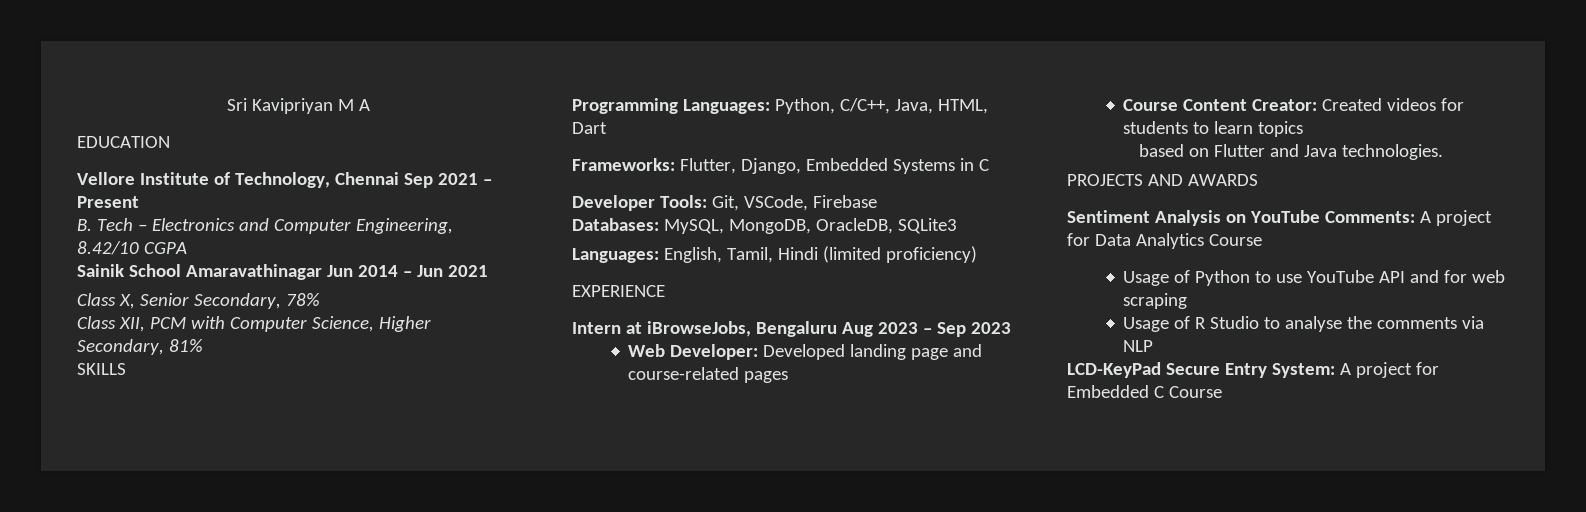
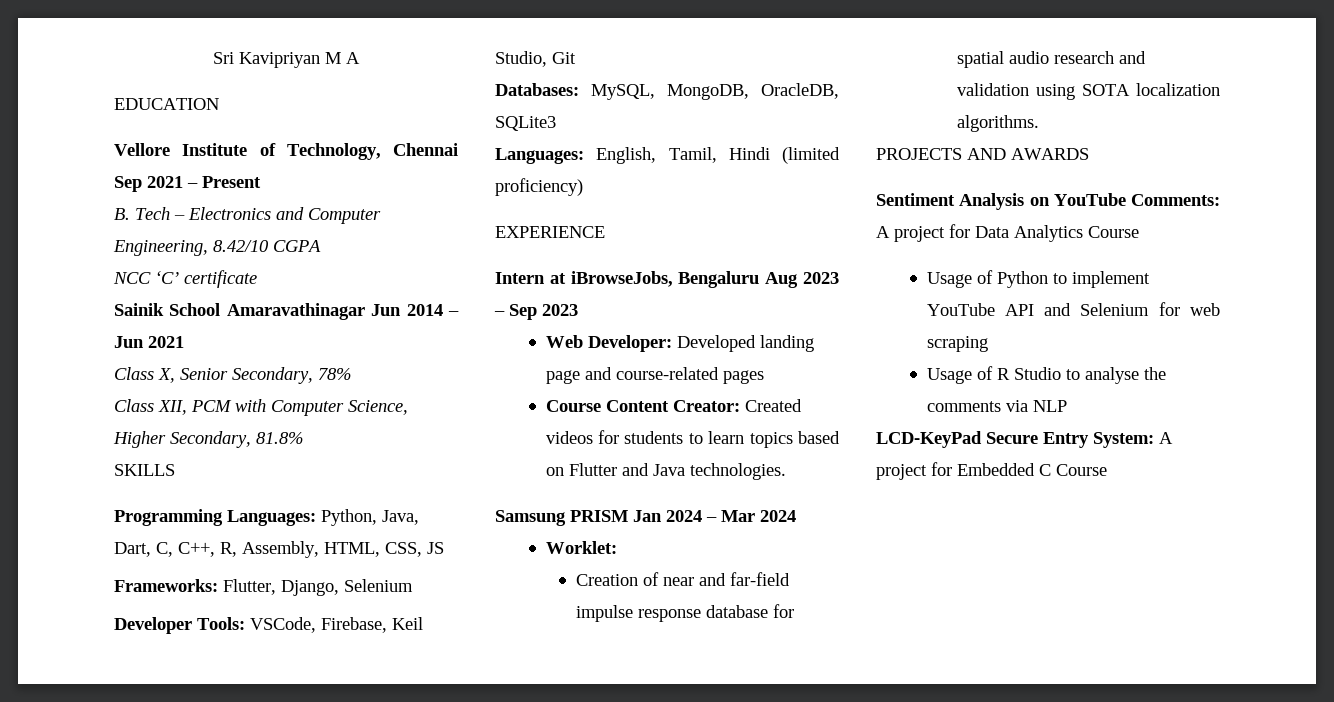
+ NCC ‘C’ certificate
- Class XII, PCM with Computer Science, Higher Secondary, 81%
+ Class XII, PCM with Computer Science, Higher Secondary, 81.8%
- Programming Languages: Python, C/C++, Java, HTML, Dart
- Frameworks: Flutter, Django, Embedded Systems in C
- Developer Tools: Git, VSCode, Firebase
+ Programming Languages: Python, Java, Dart, C, C++, R, Assembly, HTML, CSS, JS
+ Frameworks: Flutter, Django, Selenium
+ Developer Tools: VSCode, Firebase, Keil Studio, Git
- Course Content Creator: Created videos for students to learn topics
- based on Flutter and Java technologies.
+ Course Content Creator: Created videos for students to learn topics based on Flutter and Java technologies.
+ Samsung PRISM Jan 2024 – Mar 2024
+ Worklet:
+ Creation of near and far-field impulse response database for spatial audio research and validation using SOTA localization algorithms.
- Usage of Python to use YouTube API and for web scraping
+ Usage of Python to implement YouTube API and Selenium for web scraping

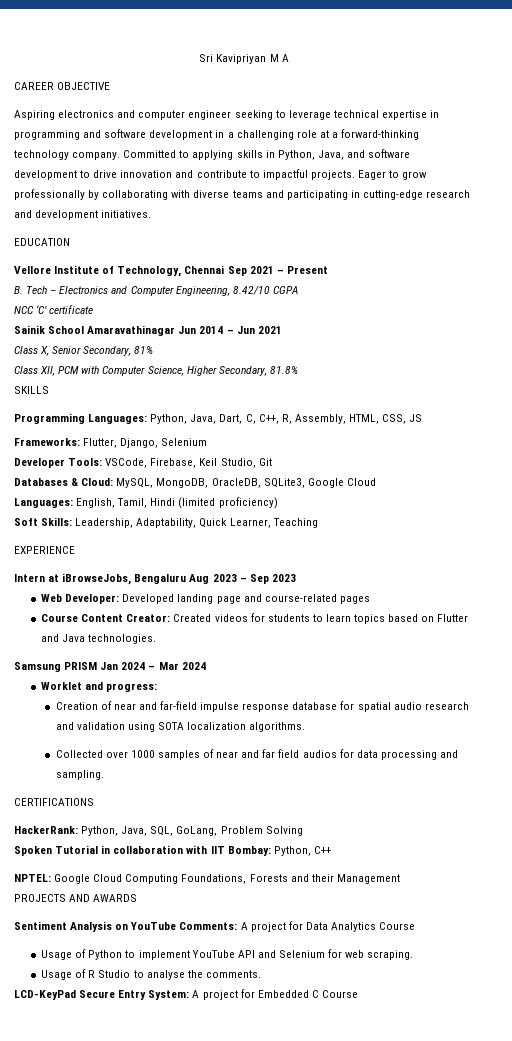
+ CAREER OBJECTIVE
+ Aspiring electronics and computer engineer seeking to leverage technical expertise in programming and software development in a challenging role at a forward-thinking technology company. Committed to applying skills in Python, Java, and software development to drive innovation and contribute to impactful projects. Eager to grow professionally by collaborating with diverse teams and participating in cutting-edge research and development initiatives.
- Class X, Senior Secondary, 78%
+ Class X, Senior Secondary, 81%
- Databases: MySQL, MongoDB, OracleDB, SQLite3
+ Databases & Cloud: MySQL, MongoDB, OracleDB, SQLite3, Google Cloud
+ Soft Skills: Leadership, Adaptability, Quick Learner, Teaching
- Worklet:
+ Worklet and progress:
+ Collected over 1000 samples of near and far field audios for data processing and sampling.
+ CERTIFICATIONS
+ HackerRank: Python, Java, SQL, GoLang, Problem Solving
+ Spoken Tutorial in collaboration with IIT Bombay: Python, C++
+ NPTEL: Google Cloud Computing Foundations, Forests and their Management
- Usage of Python to implement YouTube API and Selenium for web scraping
+ Usage of Python to implement YouTube API and Selenium for web scraping.
- Usage of R Studio to analyse the comments via NLP
+ Usage of R Studio to analyse the comments.

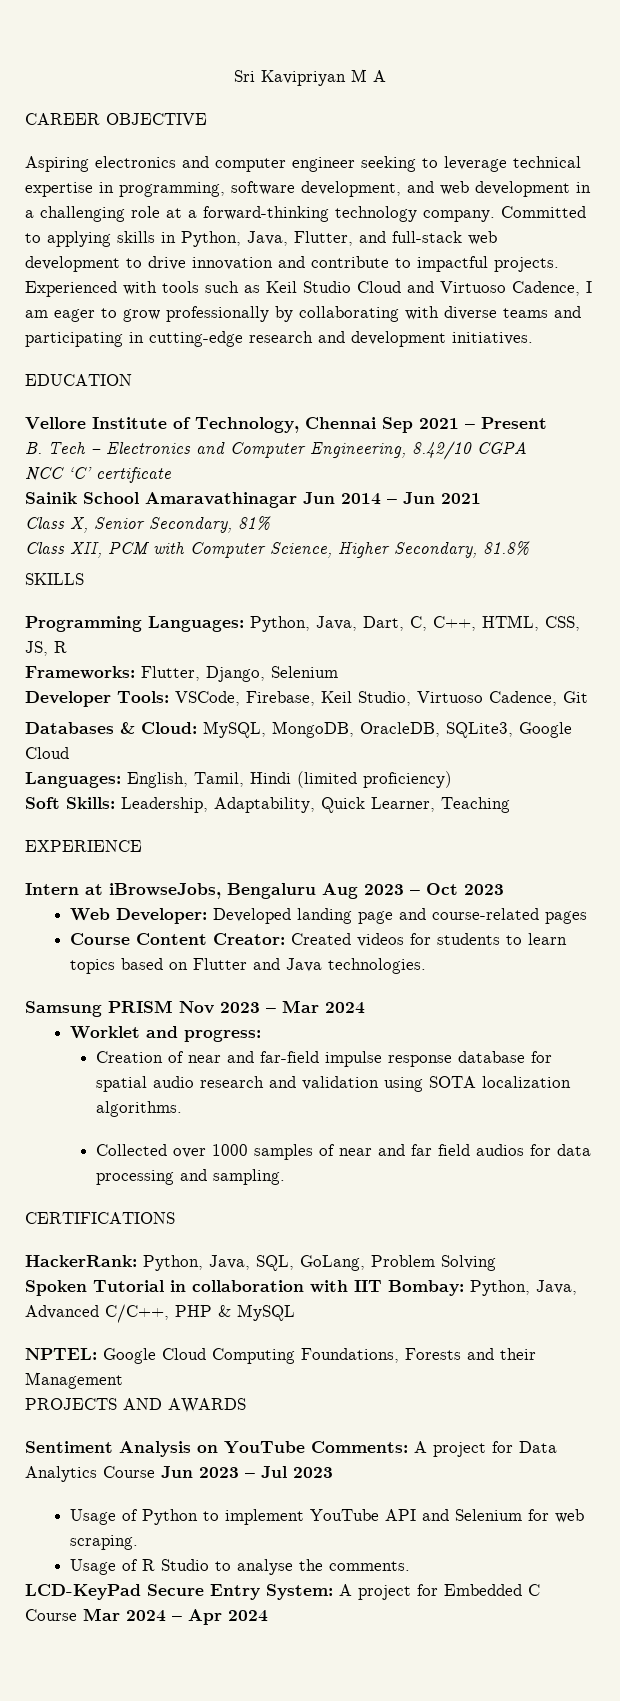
- Aspiring electronics and computer engineer seeking to leverage technical expertise in programming and software development in a challenging role at a forward-thinking technology company.
+ Aspiring electronics and computer engineer seeking to leverage technical expertise in programming, software development, and web development in a challenging role at a forward-thinking technology company.
- Committed to applying skills in Python, Java, and software development to drive innovation and contribute to impactful projects.
+ Committed to applying skills in Python, Java, Flutter, and full-stack web development to drive innovation and contribute to impactful projects.
- Eager to grow professionally by collaborating with diverse teams and participating in cutting-edge research and development initiatives.
+ Experienced with tools such as Keil Studio Cloud and Virtuoso Cadence, I am eager to grow professionally by collaborating with diverse teams and participating in cutting-edge research and development initiatives.
- Programming Languages: Python, Java, Dart, C, C++, R, Assembly, HTML, CSS, JS
+ Programming Languages: Python, Java, Dart, C, C++, HTML, CSS, JS, R
- Developer Tools: VSCode, Firebase, Keil Studio, Git
+ Developer Tools: VSCode, Firebase, Keil Studio, Virtuoso Cadence, Git
- Intern at iBrowseJobs, Bengaluru Aug 2023 – Sep 2023
+ Intern at iBrowseJobs, Bengaluru Aug 2023 – Oct 2023
- Samsung PRISM Jan 2024 – Mar 2024
+ Samsung PRISM Nov 2023 – Mar 2024
- Spoken Tutorial in collaboration with IIT Bombay: Python, C++
+ Spoken Tutorial in collaboration with IIT Bombay: Python, Java, Advanced C/C++, PHP & MySQL
- Sentiment Analysis on YouTube Comments: A project for Data Analytics Course
+ Sentiment Analysis on YouTube Comments: A project for Data Analytics Course Jun 2023 – Jul 2023
- LCD-KeyPad Secure Entry System: A project for Embedded C Course
+ LCD-KeyPad Secure Entry System: A project for Embedded C Course Mar 2024 – Apr 2024

